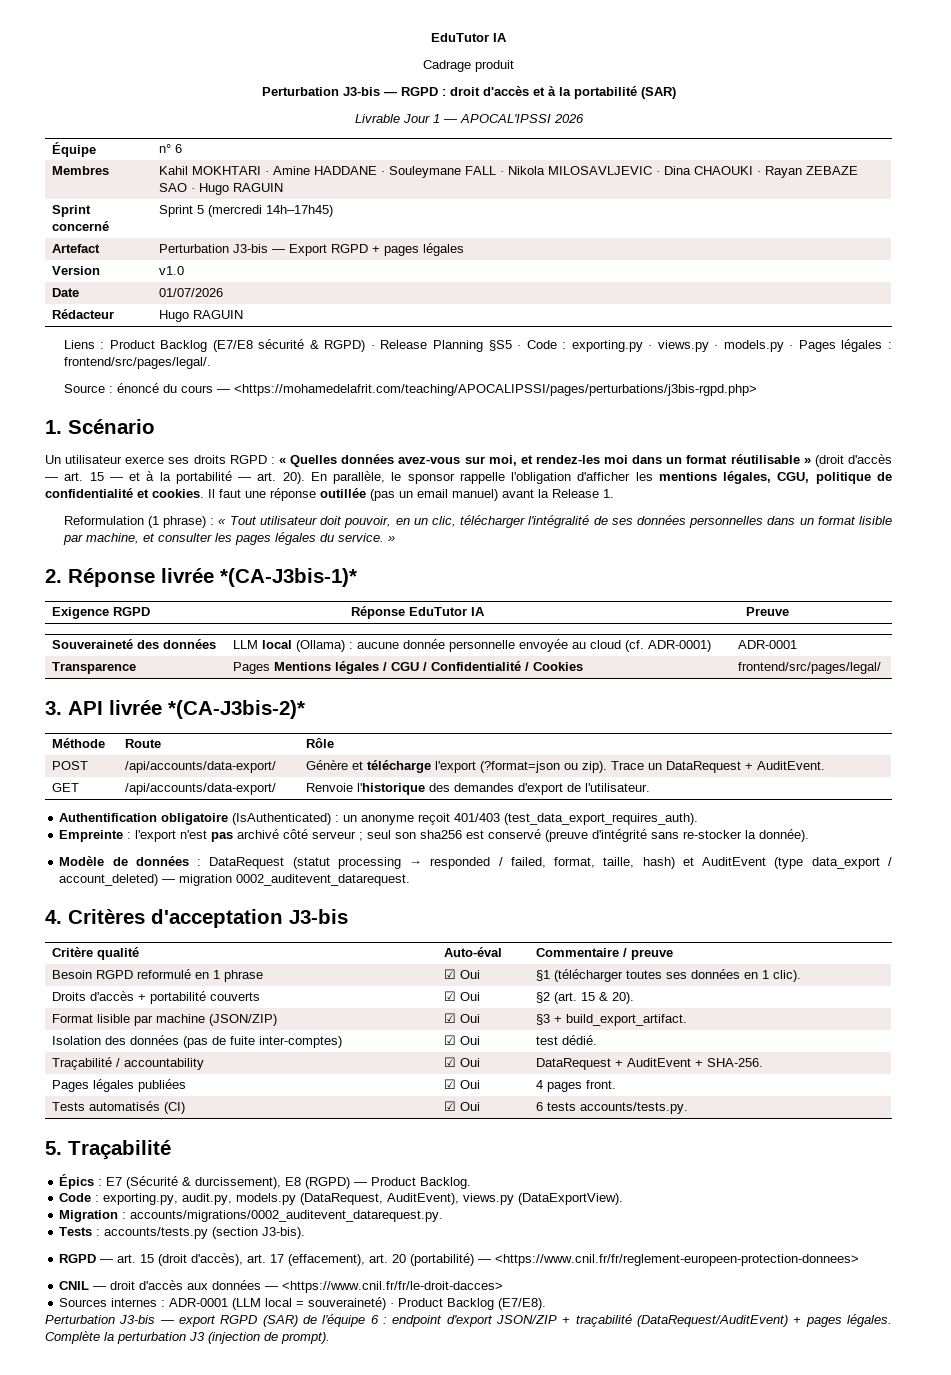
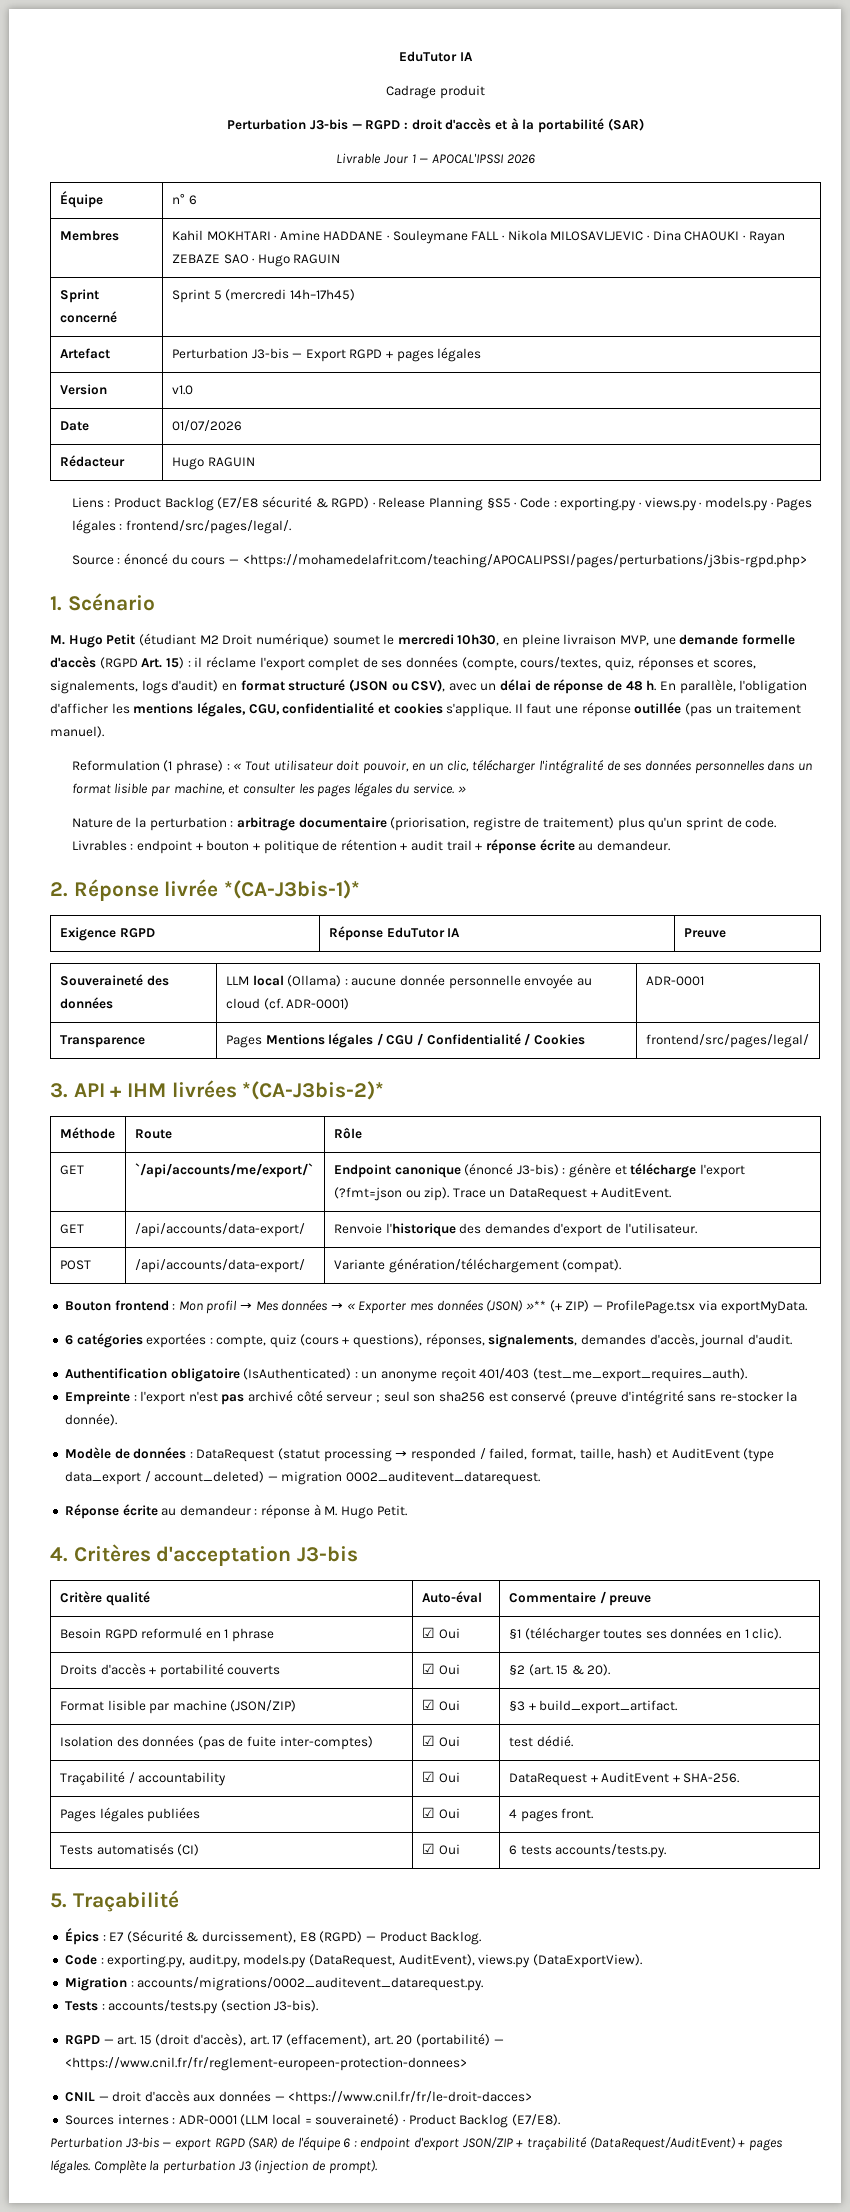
- Un utilisateur exerce ses droits RGPD : « Quelles données avez-vous sur moi, et rendez-les moi dans un format réutilisable » (droit d'accès — art. 15 — et à la portabilité — art. 20). En parallèle, le sponsor rappelle l'obligation d'afficher les mentions légales, CGU, politique de confidentialité et cookies.
+ M. Hugo Petit (étudiant M2 Droit numérique) soumet le mercredi 10h30, en pleine livraison MVP, une demande formelle d'accès (RGPD Art. 15) : il réclame l'export complet de ses données (compte, cours/textes, quiz, réponses et scores, signalements, logs d'audit) en format structuré (JSON ou CSV), avec un délai de réponse de 48 h. En parallèle, l'obligation d'afficher les mentions légales, CGU, confidentialité et cookies s'applique.
- Il faut une réponse outillée (pas un email manuel) avant la Release 1.
+ Il faut une réponse outillée (pas un traitement manuel).
+ Nature de la perturbation : arbitrage documentaire (priorisation, registre de traitement) plus qu'un sprint de code. Livrables : endpoint + bouton + politique de rétention + audit trail + réponse écrite au demandeur.
- 3. API livrée *(CA-J3bis-2)*
+ 3. API + IHM livrées *(CA-J3bis-2)*
- POST | /api/accounts/data-export/ | Génère et télécharge l'export (?format=json ou zip). Trace un DataRequest + AuditEvent.
+ GET | `/api/accounts/me/export/` | Endpoint canonique (énoncé J3-bis) : génère et télécharge l'export (?fmt=json ou zip). Trace un DataRequest + AuditEvent.
+ POST | /api/accounts/data-export/ | Variante génération/téléchargement (compat).
+ Bouton frontend : Mon profil → Mes données → « Exporter mes données (JSON) »** (+ ZIP) — ProfilePage.tsx via exportMyData.
+ 6 catégories exportées : compte, quiz (cours + questions), réponses, signalements, demandes d'accès, journal d'audit.
- Authentification obligatoire (IsAuthenticated) : un anonyme reçoit 401/403 (test_data_export_requires_auth).
+ Authentification obligatoire (IsAuthenticated) : un anonyme reçoit 401/403 (test_me_export_requires_auth).
+ Réponse écrite au demandeur : réponse à M. Hugo Petit.

